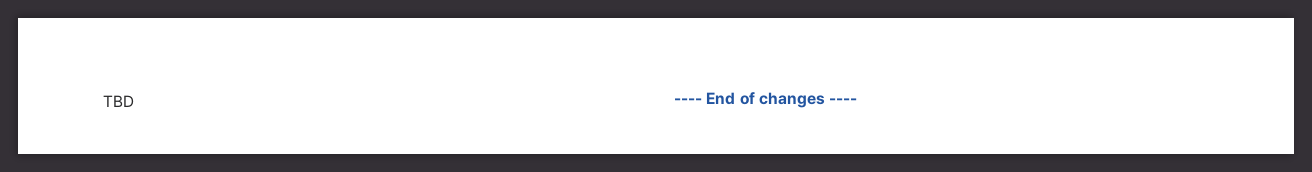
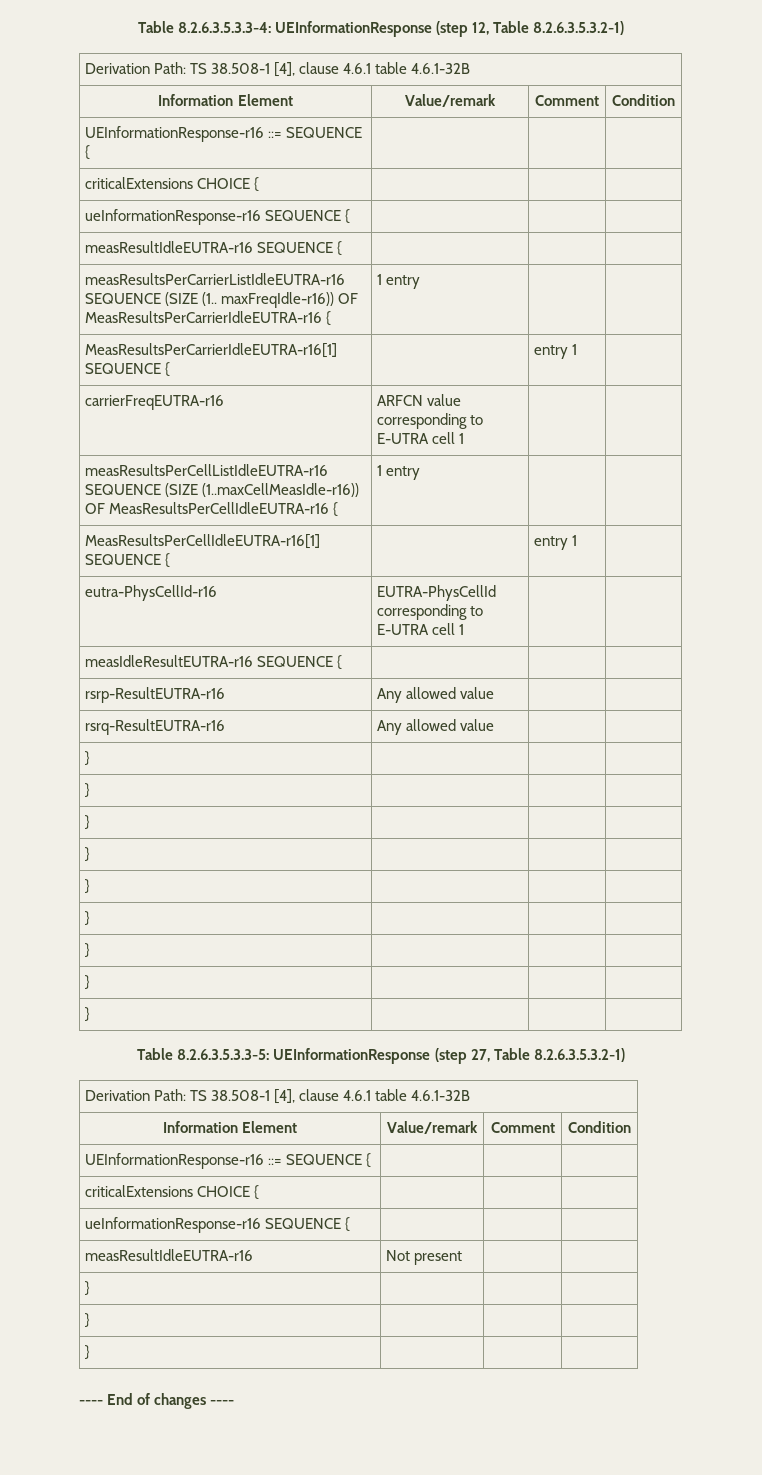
- TBD
+ Table 8.2.6.3.5.3.3-4: UEInformationResponse (step 12, Table 8.2.6.3.5.3.2-1)
+ Derivation Path: TS 38.508-1 [4], clause 4.6.1 table 4.6.1-32B
+ Information Element | Value/remark | Comment | Condition
+ UEInformationResponse-r16 ::= SEQUENCE { | | |
+ criticalExtensions CHOICE { | | |
+ ueInformationResponse-r16 SEQUENCE { | | |
+ measResultIdleEUTRA-r16 SEQUENCE { | | |
+ measResultsPerCarrierListIdleEUTRA-r16 SEQUENCE (SIZE (1.. maxFreqIdle-r16)) OF MeasResultsPerCarrierIdleEUTRA-r16 { | 1 entry | |
+ MeasResultsPerCarrierIdleEUTRA-r16[1] SEQUENCE { | | entry 1 |
+ carrierFreqEUTRA-r16 | ARFCN value corresponding to E-UTRA cell 1 | |
+ measResultsPerCellListIdleEUTRA-r16 SEQUENCE (SIZE (1..maxCellMeasIdle-r16)) OF MeasResultsPerCellIdleEUTRA-r16 { | 1 entry | |
+ MeasResultsPerCellIdleEUTRA-r16[1] SEQUENCE { | | entry 1 |
+ eutra-PhysCellId-r16 | EUTRA-PhysCellId corresponding to E-UTRA cell 1 | |
+ measIdleResultEUTRA-r16 SEQUENCE { | | |
+ rsrp-ResultEUTRA-r16 | Any allowed value | |
+ rsrq-ResultEUTRA-r16 | Any allowed value | |
+ } | | |
+ } | | |
+ } | | |
+ } | | |
+ } | | |
+ } | | |
+ } | | |
+ } | | |
+ } | | |
+ Table 8.2.6.3.5.3.3-5: UEInformationResponse (step 27, Table 8.2.6.3.5.3.2-1)
+ Derivation Path: TS 38.508-1 [4], clause 4.6.1 table 4.6.1-32B
+ Information Element | Value/remark | Comment | Condition
+ UEInformationResponse-r16 ::= SEQUENCE { | | |
+ criticalExtensions CHOICE { | | |
+ ueInformationResponse-r16 SEQUENCE { | | |
+ measResultIdleEUTRA-r16 | Not present | |
+ } | | |
+ } | | |
+ } | | |

